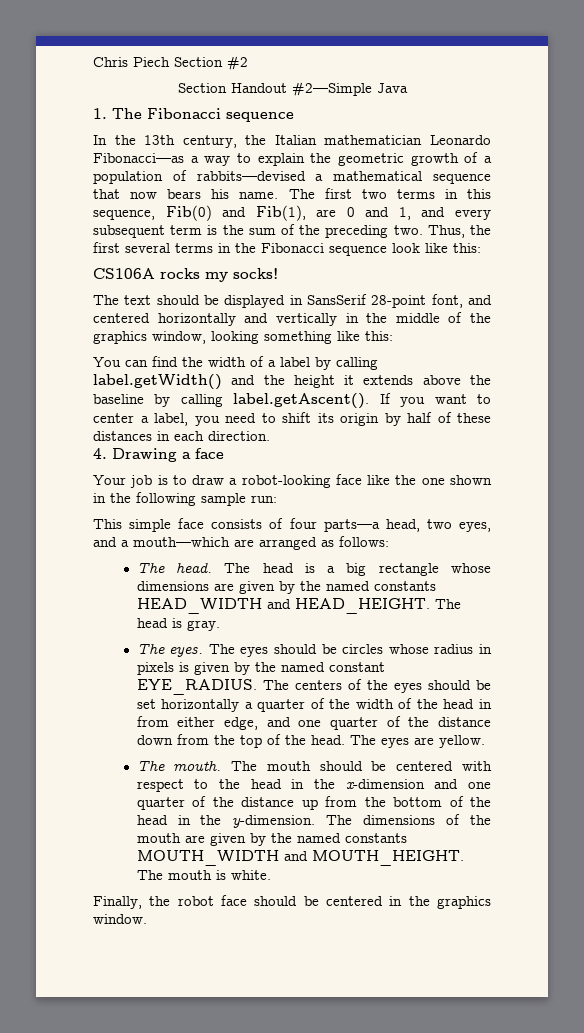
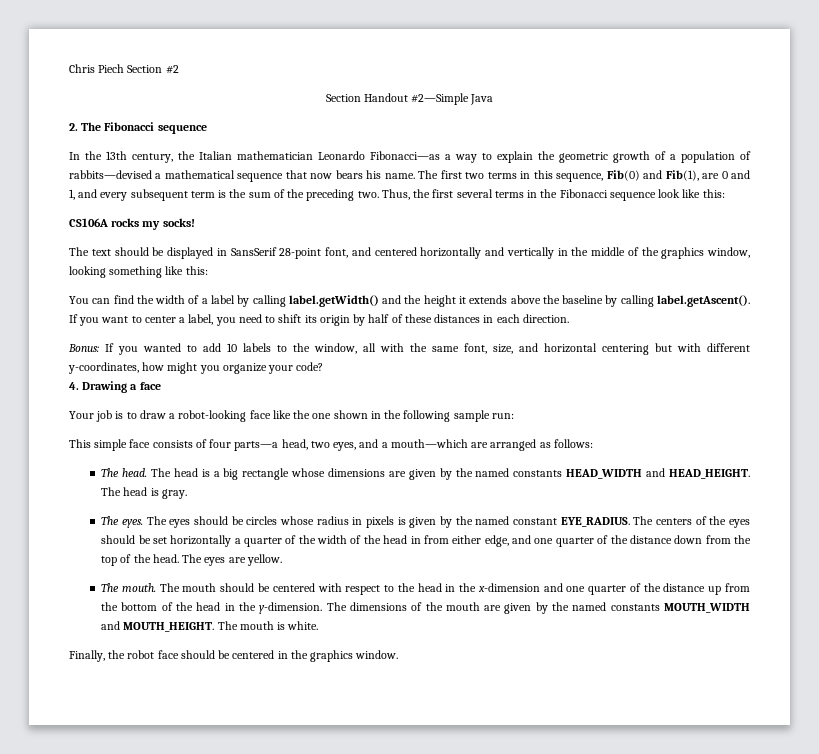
- 1. The Fibonacci sequence
+ 2. The Fibonacci sequence
+ Bonus: If you wanted to add 10 labels to the window, all with the same font, size, and horizontal centering but with different y-coordinates, how might you organize your code?

